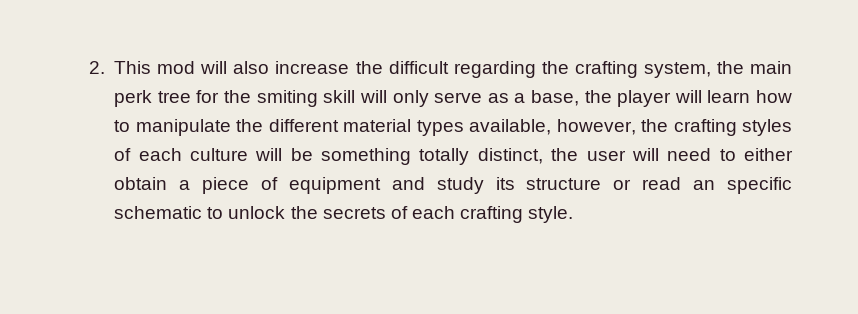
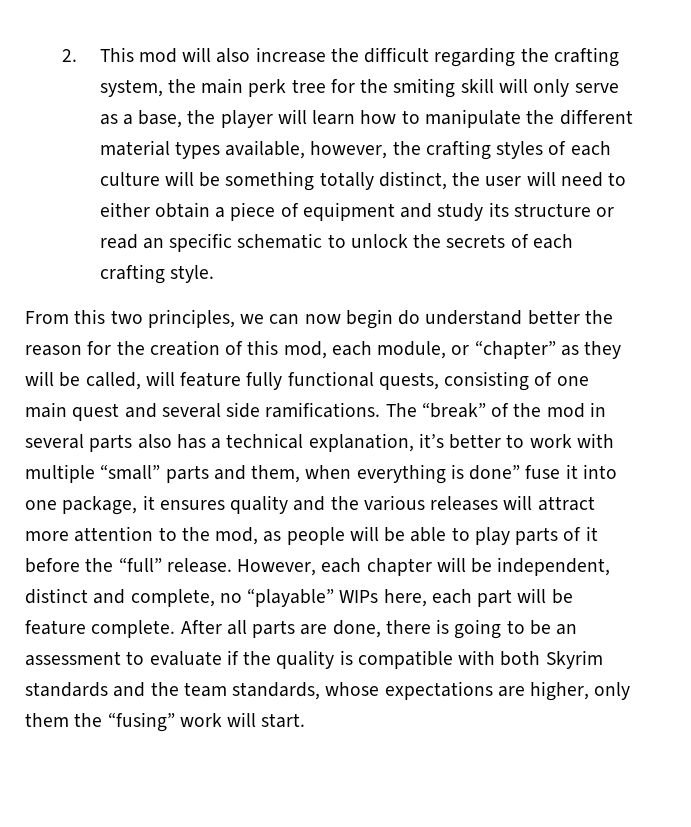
+ From this two principles, we can now begin do understand better the reason for the creation of this mod, each module, or “chapter” as they will be called, will feature fully functional quests, consisting of one main quest and several side ramifications. The “break” of the mod in several parts also has a technical explanation, it’s better to work with multiple “small” parts and them, when everything is done” fuse it into one package, it ensures quality and the various releases will attract more attention to the mod, as people will be able to play parts of it before the “full” release. However, each chapter will be independent, distinct and complete, no “playable” WIPs here, each part will be feature complete. After all parts are done, there is going to be an assessment to evaluate if the quality is compatible with both Skyrim standards and the team standards, whose expectations are higher, only them the “fusing” work will start.

